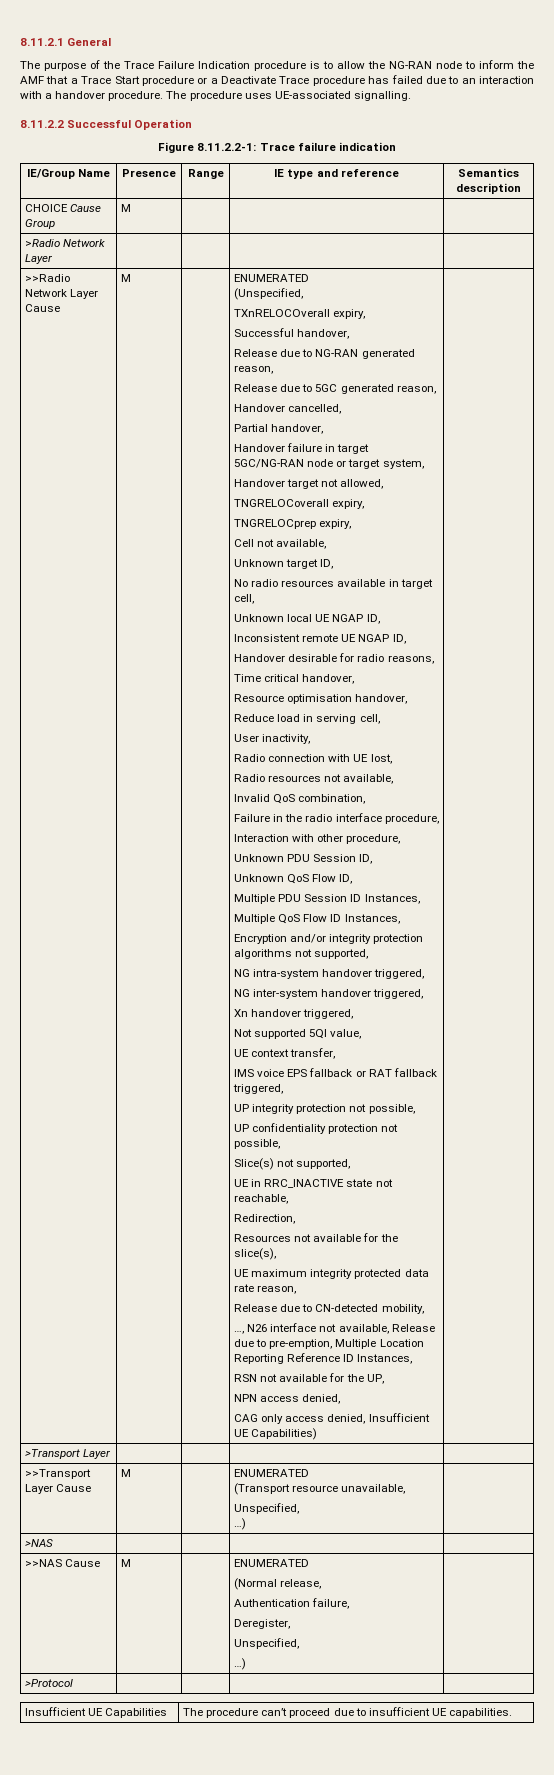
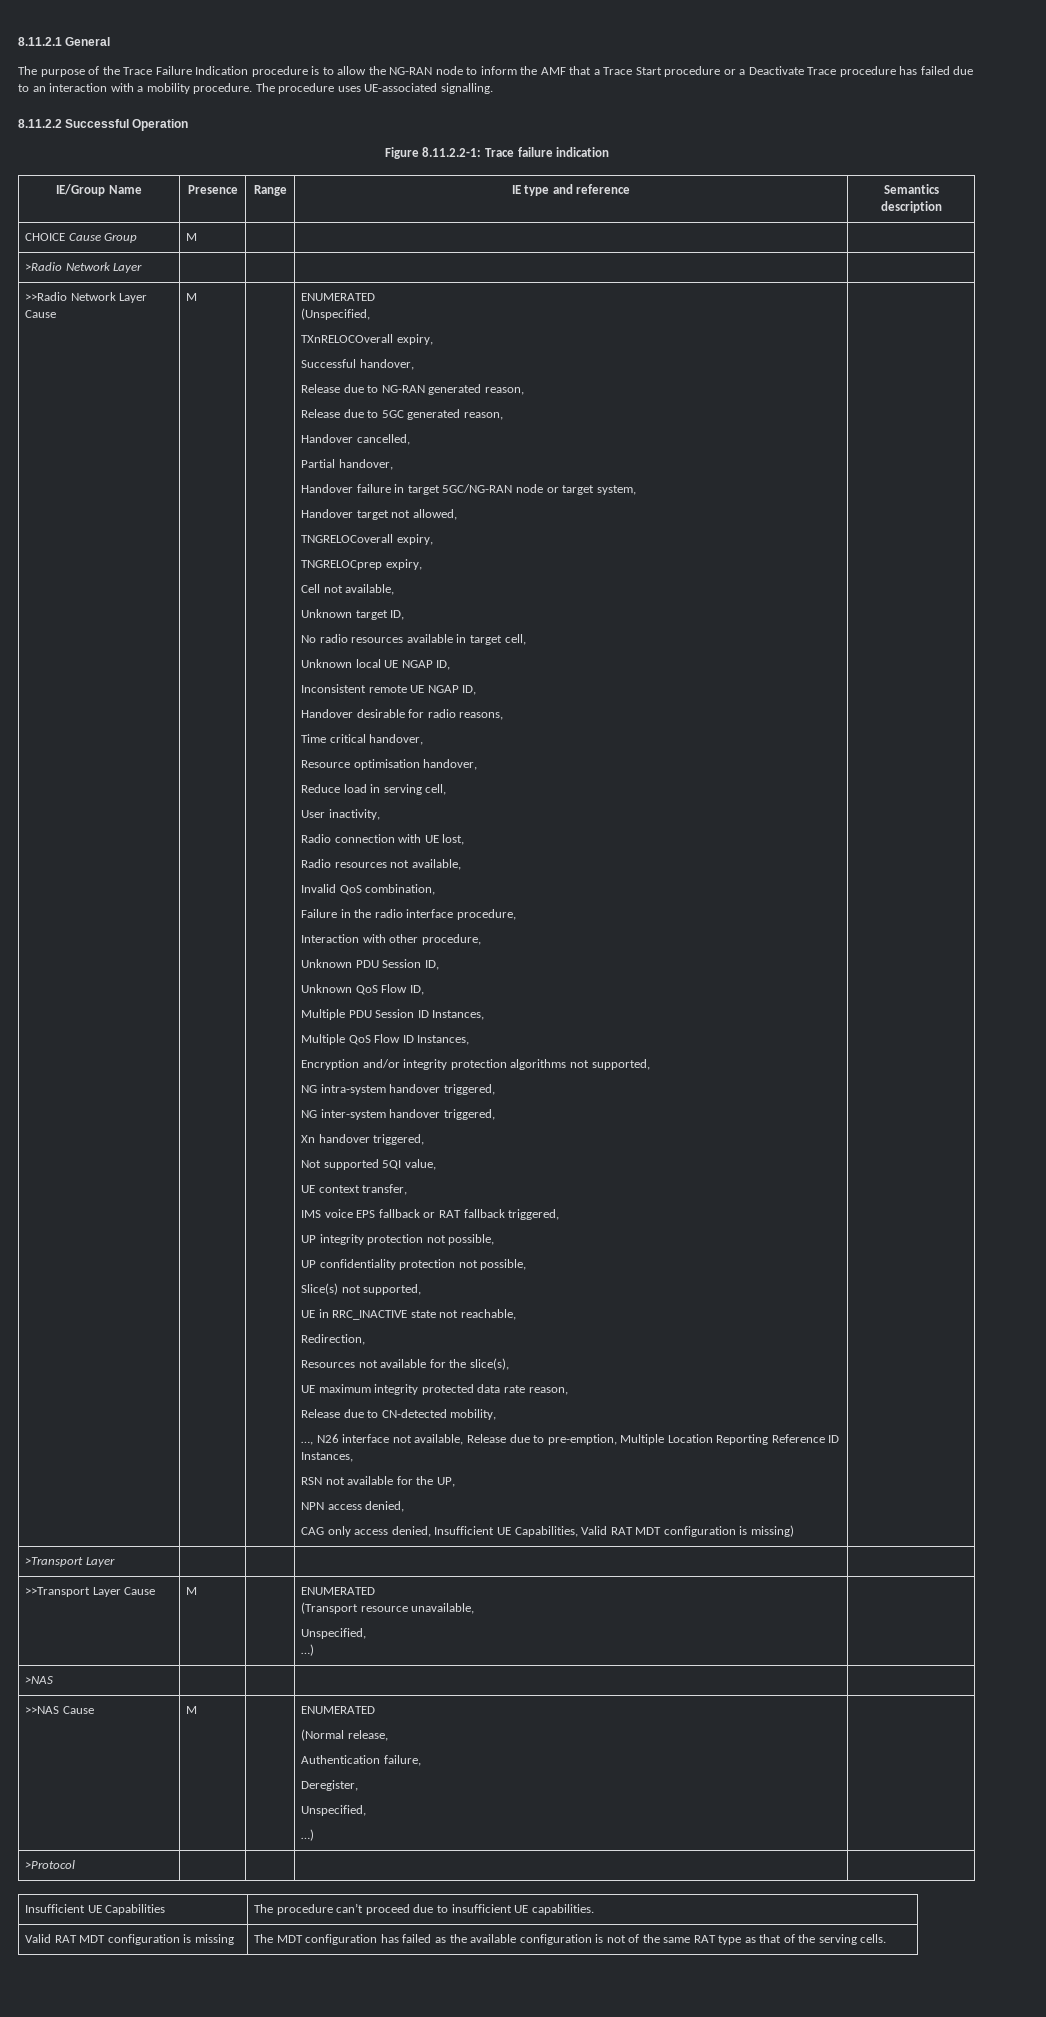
- The purpose of the Trace Failure Indication procedure is to allow the NG-RAN node to inform the AMF that a Trace Start procedure or a Deactivate Trace procedure has failed due to an interaction with a handover procedure.
+ The purpose of the Trace Failure Indication procedure is to allow the NG-RAN node to inform the AMF that a Trace Start procedure or a Deactivate Trace procedure has failed due to an interaction with a mobility procedure.
- CAG only access denied, Insufficient UE Capabilities)
+ CAG only access denied, Insufficient UE Capabilities, Valid RAT MDT configuration is missing)
+ Valid RAT MDT configuration is missing | The MDT configuration has failed as the available configuration is not of the same RAT type as that of the serving cells.

